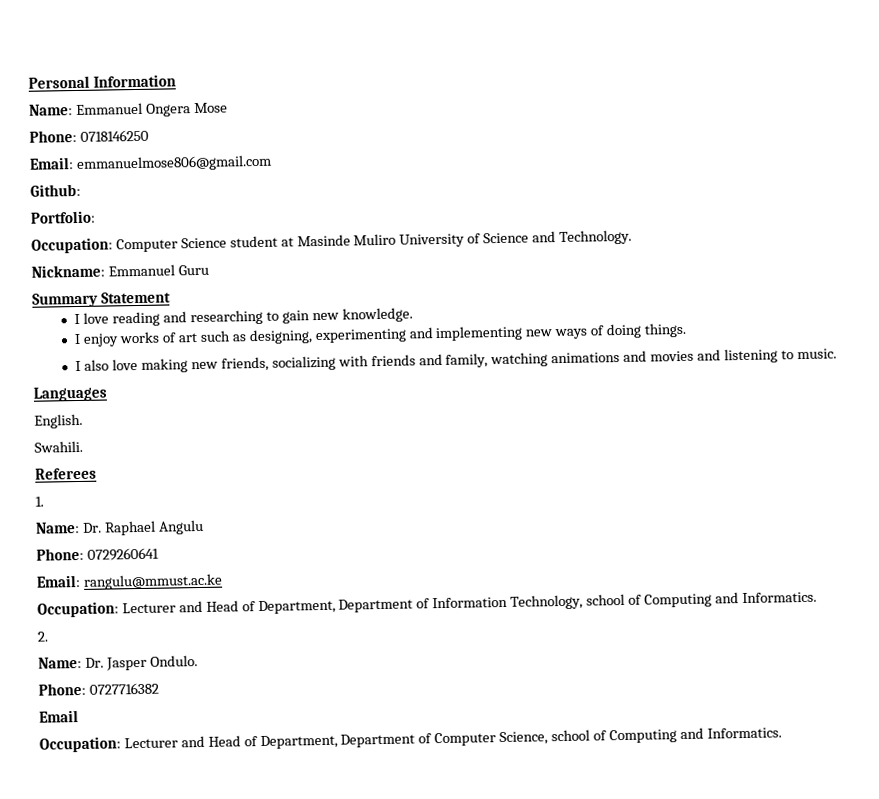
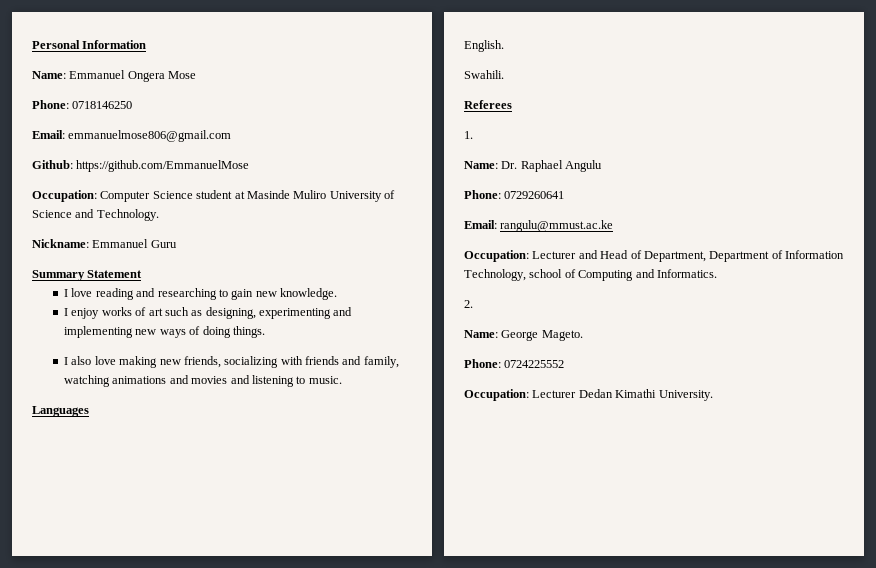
- Github:
- Portfolio:
+ Github: https://github.com/EmmanuelMose
- Name: Dr. Jasper Ondulo.
- Phone: 0727716382
- Email
- Occupation: Lecturer and Head of Department, Department of Computer Science, school of Computing and Informatics.
+ Name: George Mageto.
+ Phone: 0724225552
+ Occupation: Lecturer Dedan Kimathi University.

